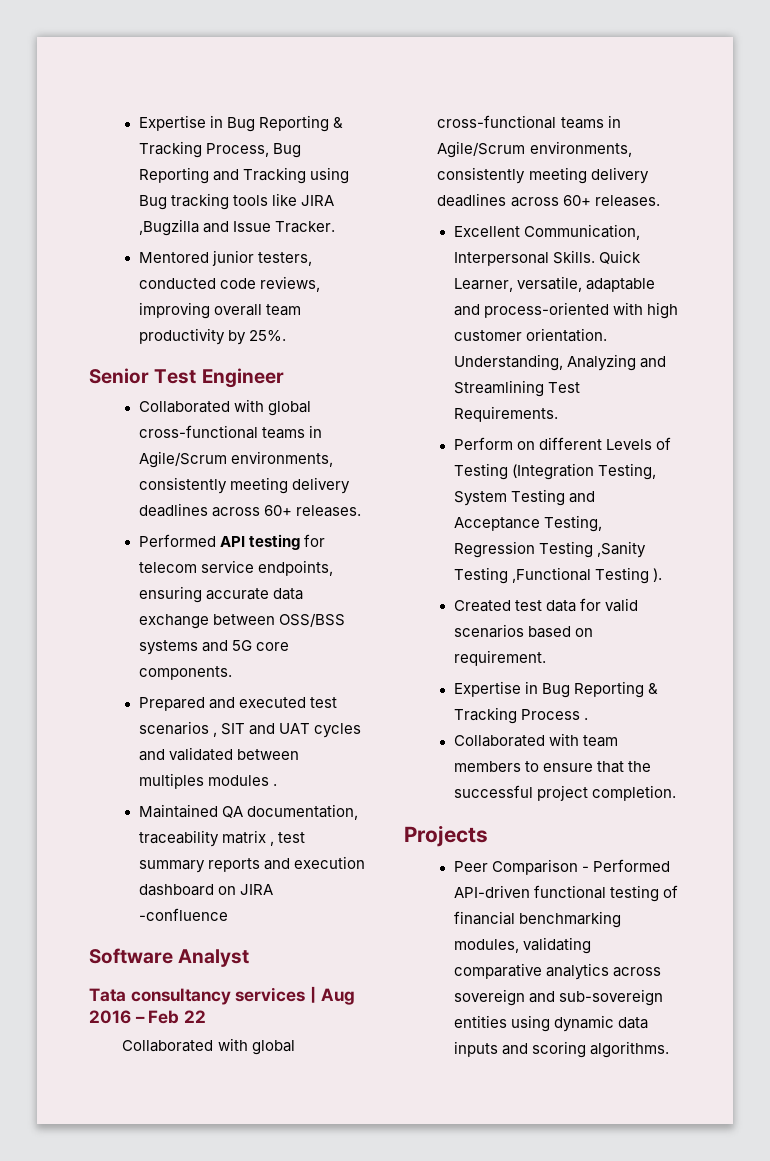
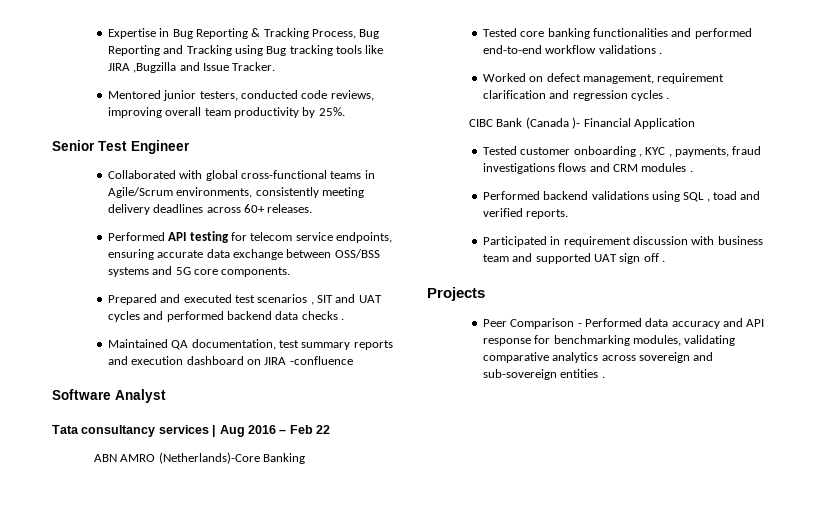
- Prepared and executed test scenarios , SIT and UAT cycles and validated between multiples modules .
+ Prepared and executed test scenarios , SIT and UAT cycles and performed backend data checks .
- Maintained QA documentation, traceability matrix , test summary reports and execution dashboard on JIRA -confluence
+ Maintained QA documentation, test summary reports and execution dashboard on JIRA -confluence
  Tata consultancy services | Aug 2016 – Feb 22
- Collaborated with global cross-functional teams in Agile/Scrum environments, consistently meeting delivery deadlines across 60+ releases.
- Excellent Communication, Interpersonal Skills. Quick Learner, versatile, adaptable and process-oriented with high customer orientation. Understanding, Analyzing and Streamlining Test Requirements.
- Perform on different Levels of Testing (Integration Testing, System Testing and Acceptance Testing, Regression Testing ,Sanity Testing ,Functional Testing ).
- Created test data for valid scenarios based on requirement.
- Expertise in Bug Reporting & Tracking Process .
- Collaborated with team members to ensure that the successful project completion.
+ ABN AMRO (Netherlands)-Core Banking
+ Tested core banking functionalities and performed end-to-end workflow validations .
+ Worked on defect management, requirement clarification and regression cycles .
+ CIBC Bank (Canada )- Financial Application
+ Tested customer onboarding , KYC , payments, fraud investigations flows and CRM modules .
+ Performed backend validations using SQL , toad and verified reports.
+ Participated in requirement discussion with business team and supported UAT sign off .
- Peer Comparison - Performed API-driven functional testing of financial benchmarking modules, validating comparative analytics across sovereign and sub-sovereign entities using dynamic data inputs and scoring algorithms.
+ Peer Comparison - Performed data accuracy and API response for benchmarking modules, validating comparative analytics across sovereign and sub-sovereign entities .

